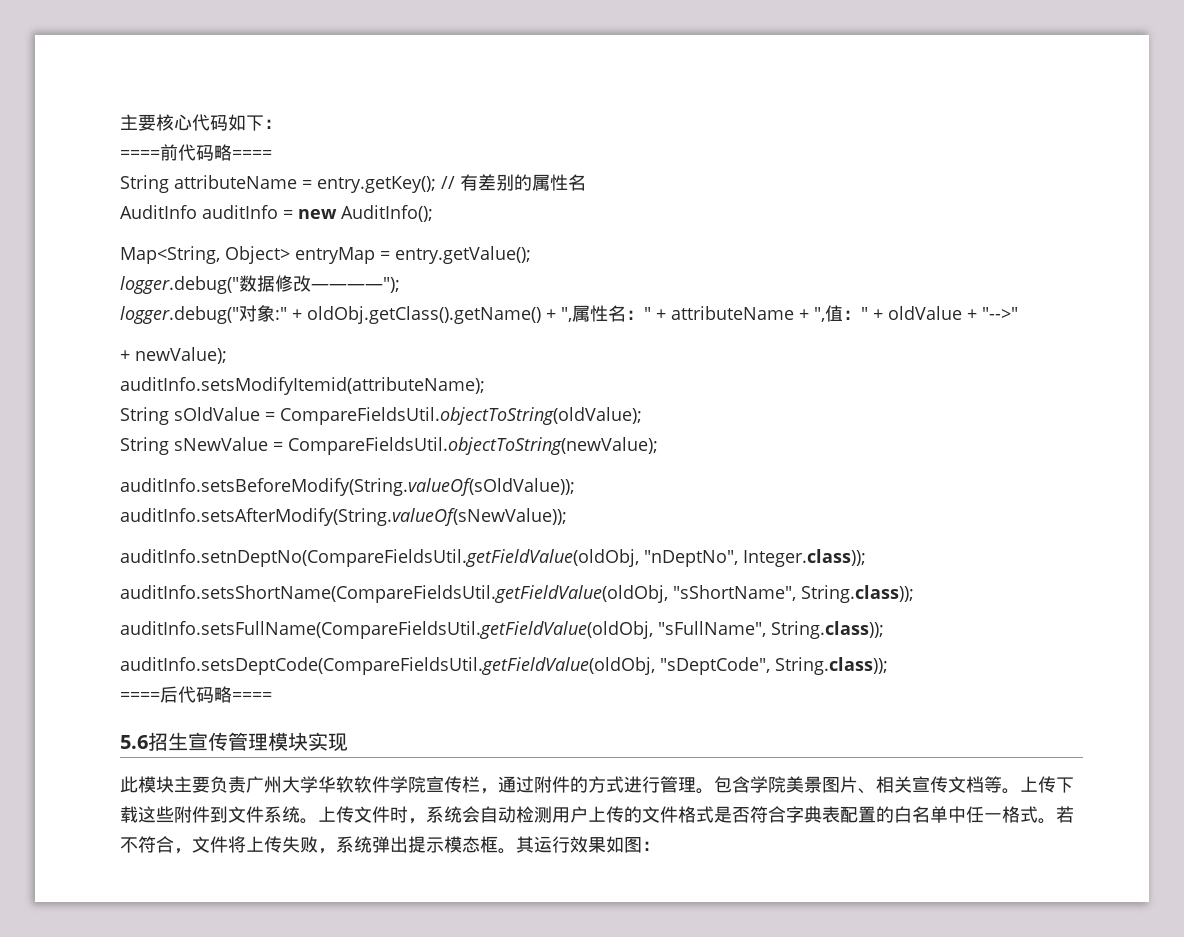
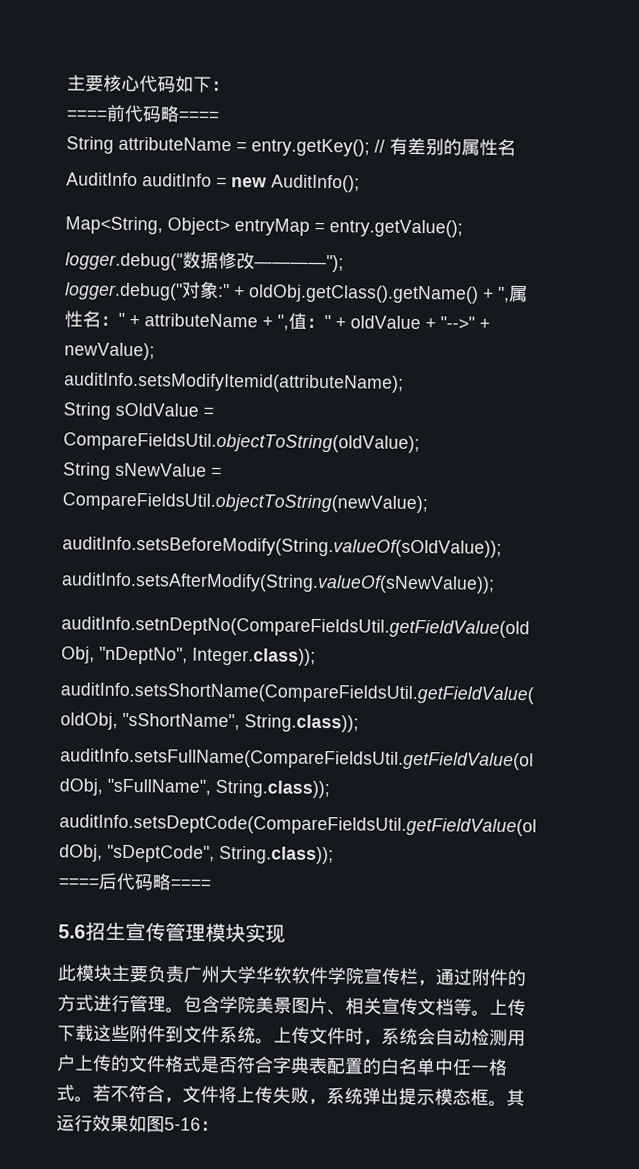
- logger.debug("对象:" + oldObj.getClass().getName() + ",属性名：" + attributeName + ",值：" + oldValue + "-->"
- + newValue);
+ logger.debug("对象:" + oldObj.getClass().getName() + ",属性名：" + attributeName + ",值：" + oldValue + "-->" + newValue);
- 其运行效果如图：
+ 其运行效果如图5-16：

